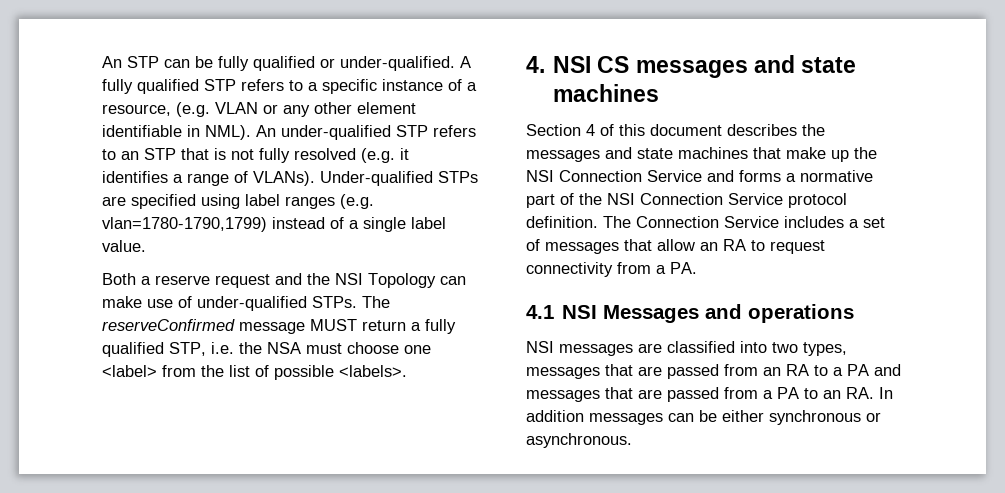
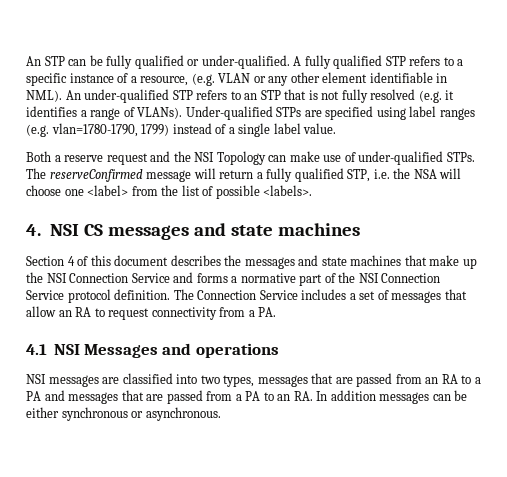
- Under-qualified STPs are specified using label ranges (e.g. vlan=1780-1790,1799) instead of a single label value.
+ Under-qualified STPs are specified using label ranges (e.g. vlan=1780-1790, 1799) instead of a single label value.
- The reserveConfirmed message MUST return a fully qualified STP, i.e. the NSA must choose one <label> from the list of possible <labels>.
+ The reserveConfirmed message will return a fully qualified STP, i.e. the NSA will choose one <label> from the list of possible <labels>.

